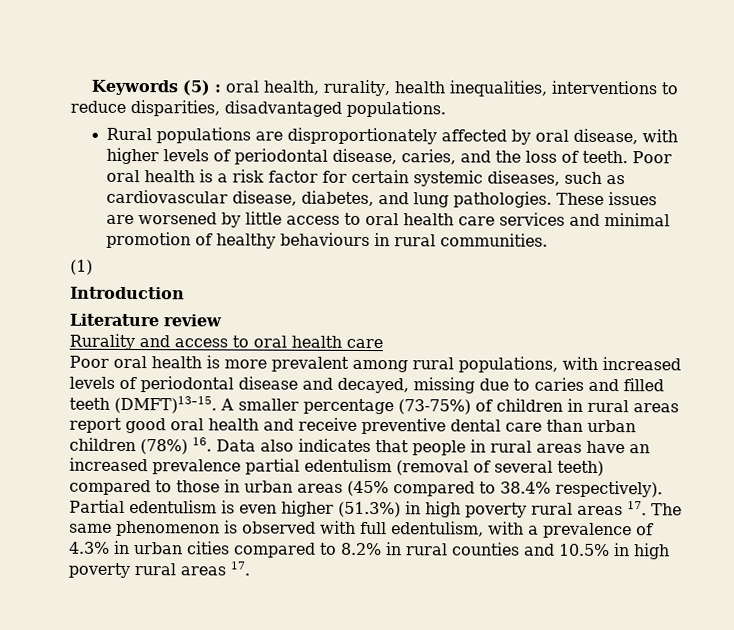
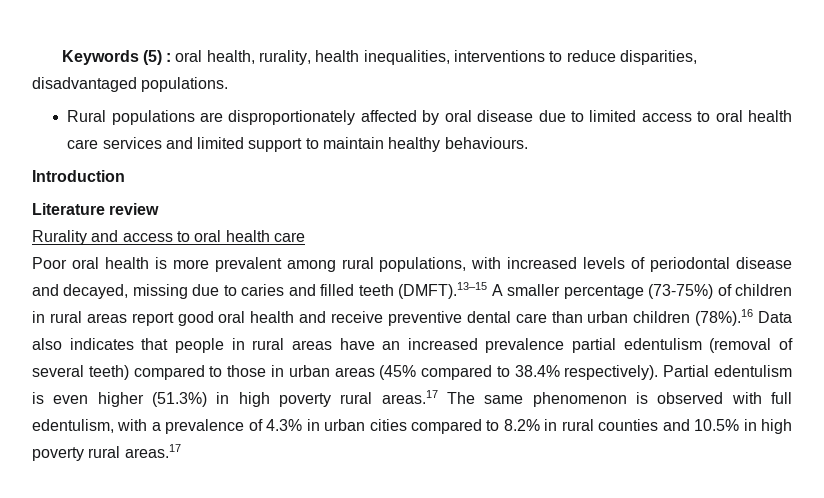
- Rural populations are disproportionately affected by oral disease, with higher levels of periodontal disease, caries, and the loss of teeth. Poor oral health is a risk factor for certain systemic diseases, such as cardiovascular disease, diabetes, and lung pathologies. These issues are worsened by little access to oral health care services and minimal promotion of healthy behaviours in rural communities.
- (1)
+ Rural populations are disproportionately affected by oral disease due to limited access to oral health care services and limited support to maintain healthy behaviours.
- Poor oral health is more prevalent among rural populations, with increased levels of periodontal disease and decayed, missing due to caries and filled teeth (DMFT)13–15. A smaller percentage (73-75%) of children in rural areas report good oral health and receive preventive dental care than urban children (78%) 16. Data also indicates that people in rural areas have an increased prevalence partial edentulism (removal of several teeth) compared to those in urban areas (45% compared to 38.4% respectively).
+ Poor oral health is more prevalent among rural populations, with increased levels of periodontal disease and decayed, missing due to caries and filled teeth (DMFT).13–15 A smaller percentage (73-75%) of children in rural areas report good oral health and receive preventive dental care than urban children (78%).16 Data also indicates that people in rural areas have an increased prevalence partial edentulism (removal of several teeth) compared to those in urban areas (45% compared to 38.4% respectively).
- Partial edentulism is even higher (51.3%) in high poverty rural areas 17. The same phenomenon is observed with full edentulism, with a prevalence of 4.3% in urban cities compared to 8.2% in rural counties and 10.5% in high poverty rural areas 17.
+ Partial edentulism is even higher (51.3%) in high poverty rural areas.17 The same phenomenon is observed with full edentulism, with a prevalence of 4.3% in urban cities compared to 8.2% in rural counties and 10.5% in high poverty rural areas.17

